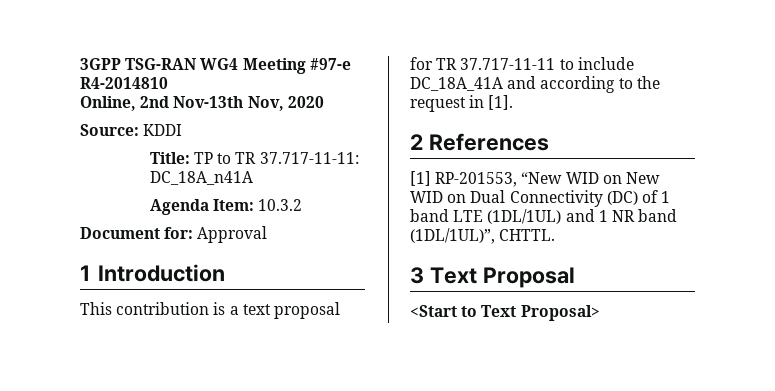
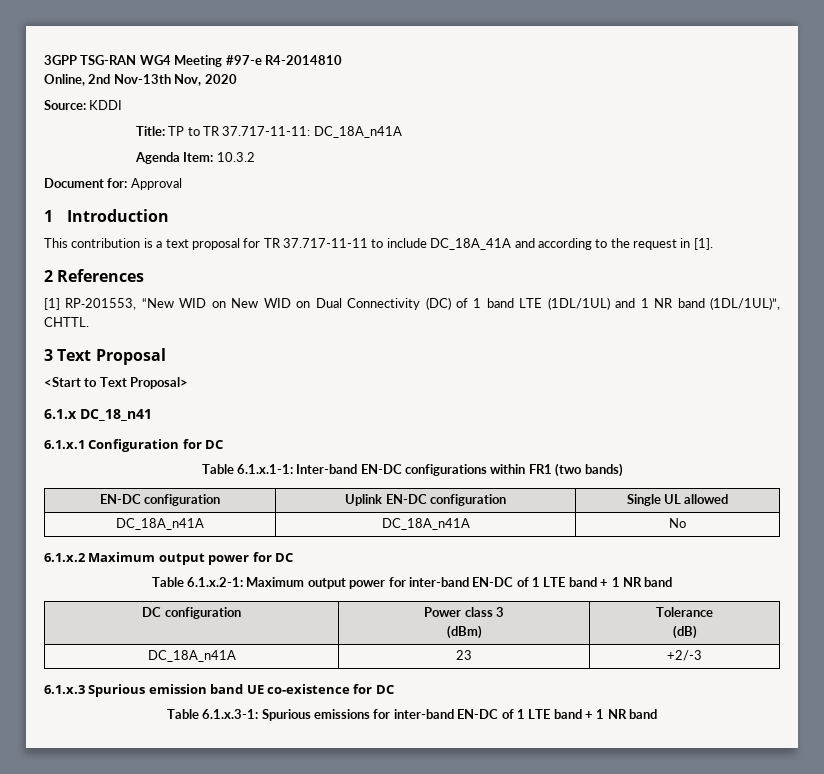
+ 6.1.x DC_18_n41
+ 6.1.x.1 Configuration for DC
+ Table 6.1.x.1-1: Inter-band EN-DC configurations within FR1 (two bands)
+ EN-DC configuration | Uplink EN-DC configuration | Single UL allowed
+ DC_18A_n41A | DC_18A_n41A | No
+ 6.1.x.2 Maximum output power for DC
+ Table 6.1.x.2-1: Maximum output power for inter-band EN-DC of 1 LTE band + 1 NR band
+ DC configuration | Power class 3
+ (dBm) | Tolerance
+ (dB)
+ DC_18A_n41A | 23 | +2/-3
+ 6.1.x.3 Spurious emission band UE co-existence for DC
+ Table 6.1.x.3-1: Spurious emissions for inter-band EN-DC of 1 LTE band + 1 NR band

